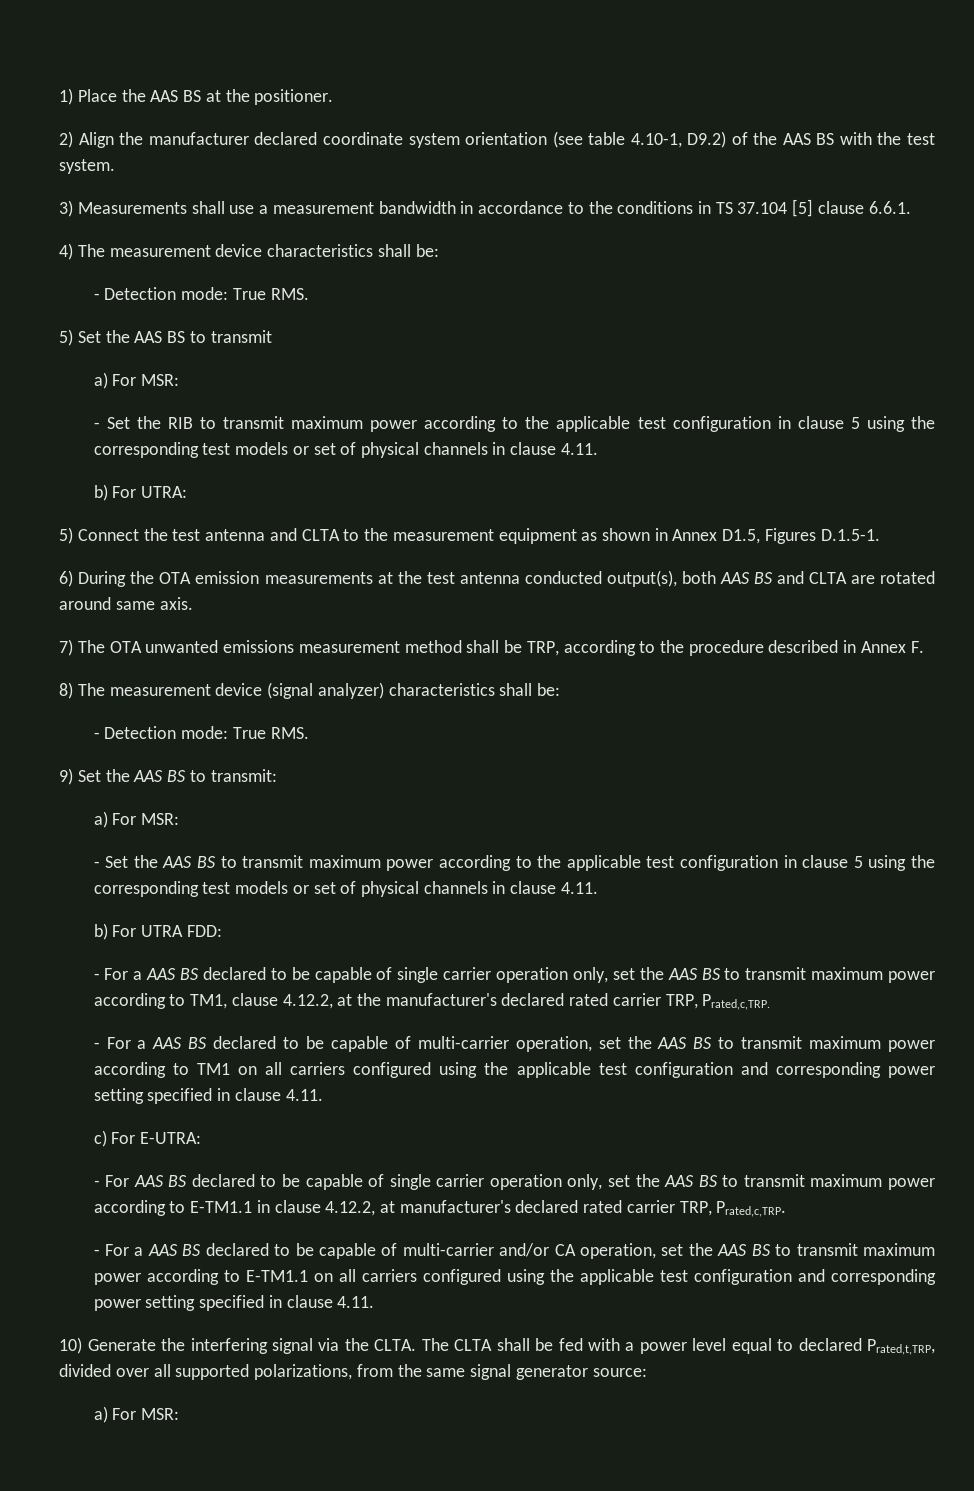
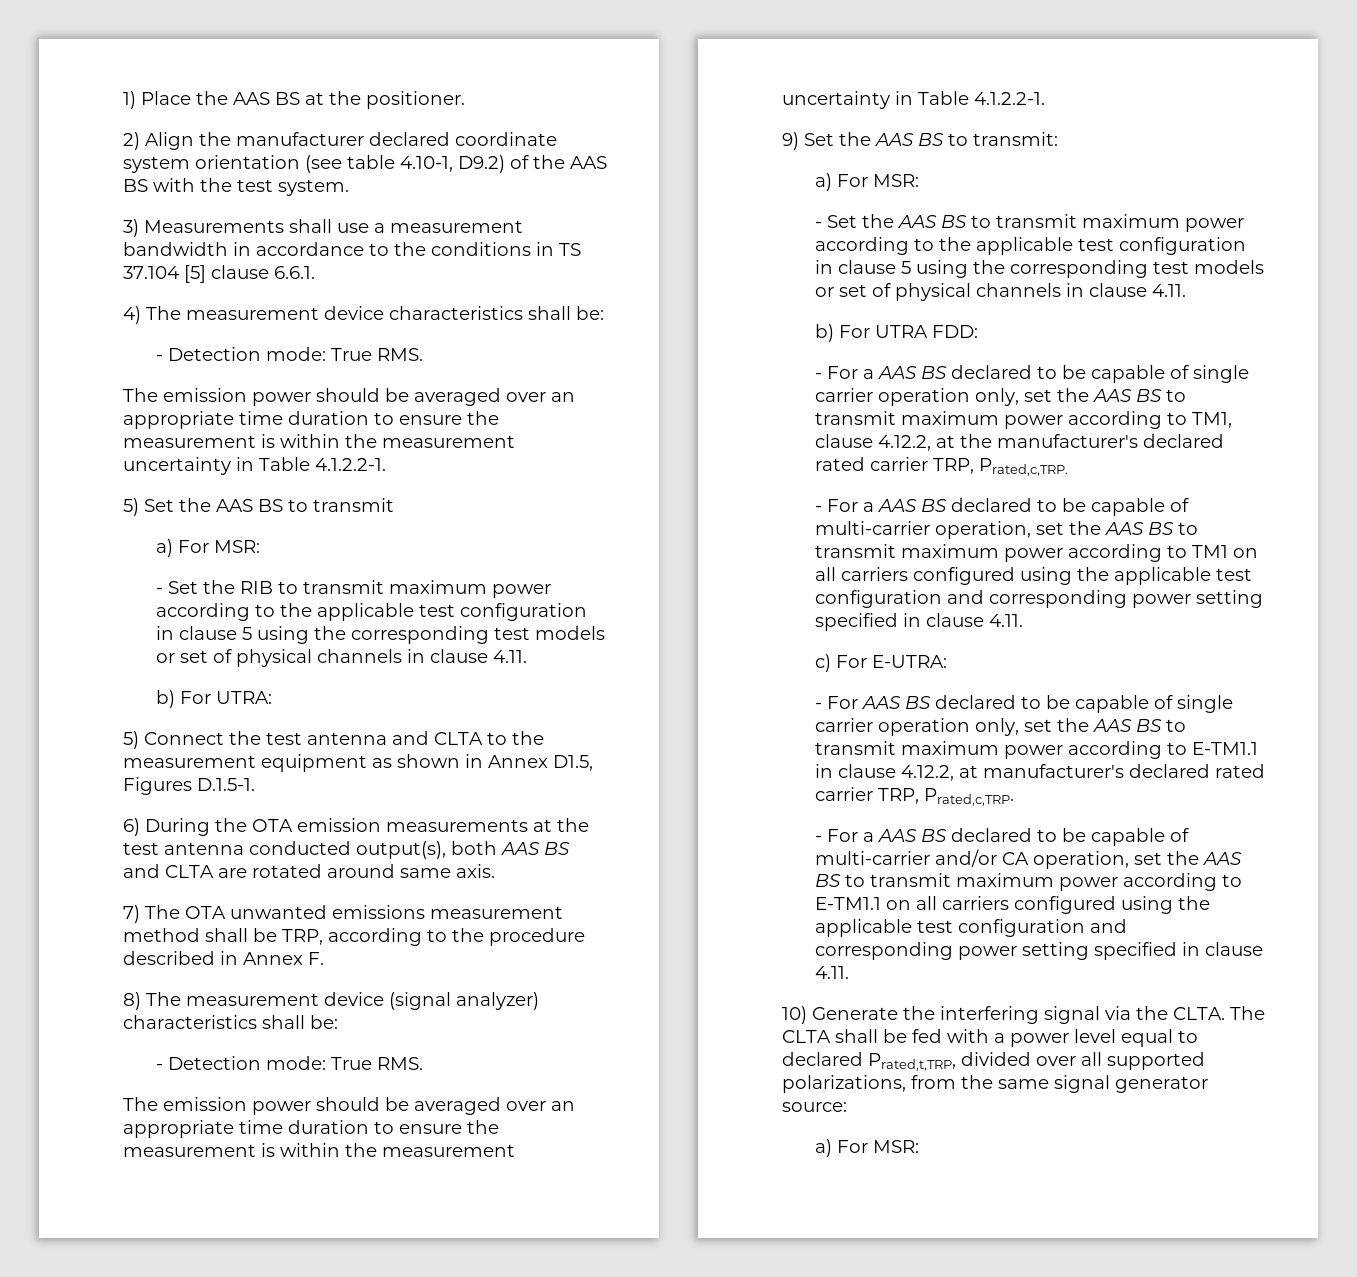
  4) The measurement device characteristics shall be:
  - Detection mode: True RMS.
+ The emission power should be averaged over an appropriate time duration to ensure the measurement is within the measurement uncertainty in Table 4.1.2.2-1.
  8) The measurement device (signal analyzer) characteristics shall be:
  - Detection mode: True RMS.
+ The emission power should be averaged over an appropriate time duration to ensure the measurement is within the measurement uncertainty in Table 4.1.2.2-1.

